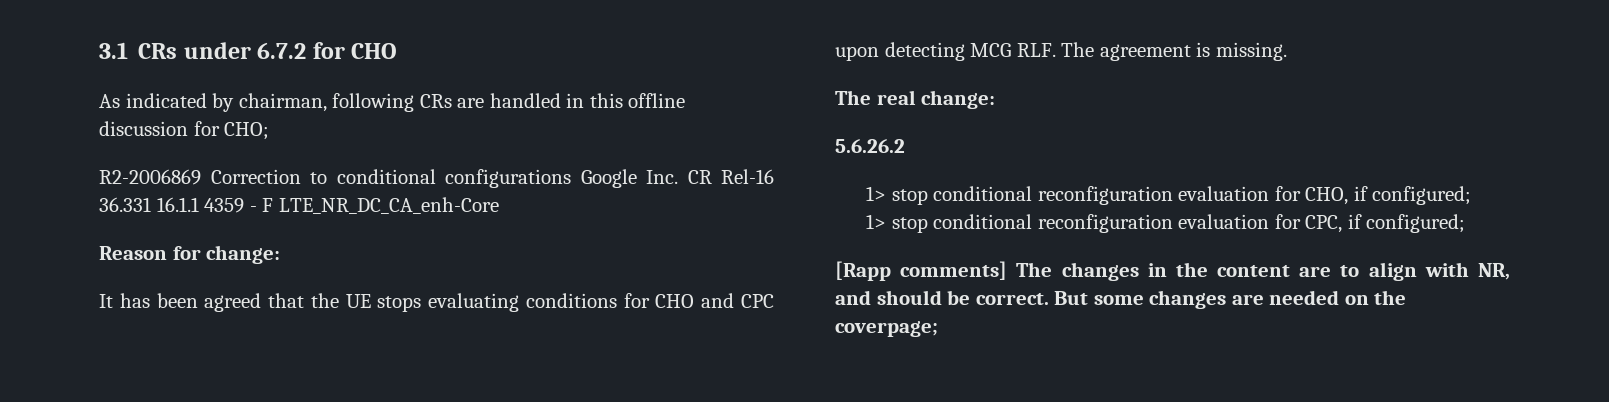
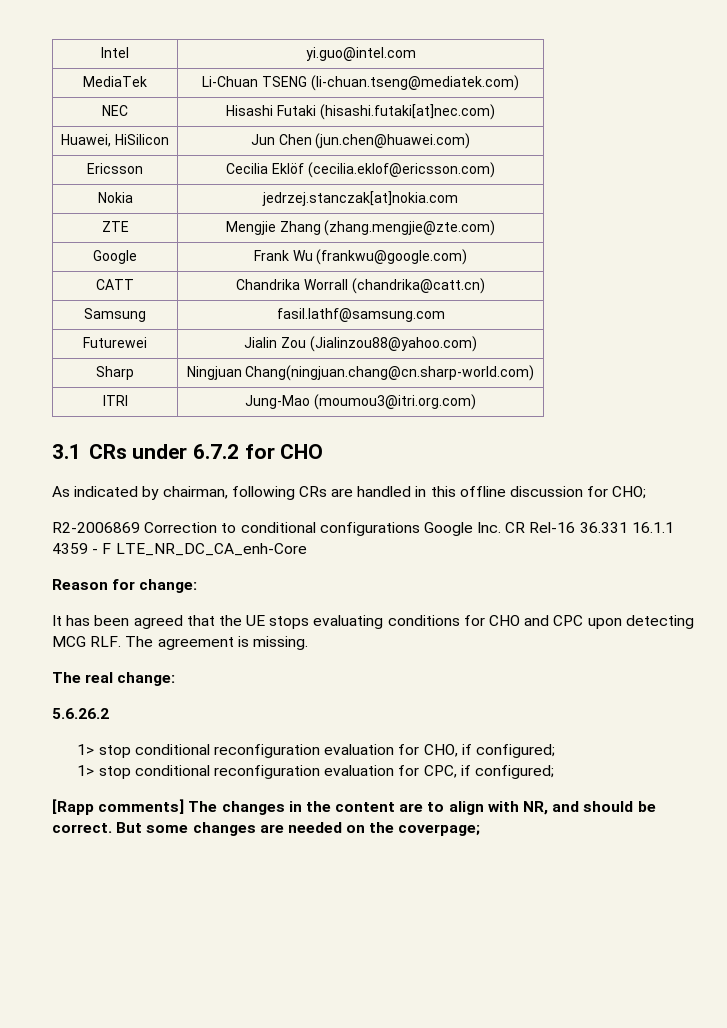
+ Intel | yi.guo@intel.com
+ MediaTek | Li-Chuan TSENG (li-chuan.tseng@mediatek.com)
+ NEC | Hisashi Futaki (hisashi.futaki[at]nec.com)
+ Huawei, HiSilicon | Jun Chen (jun.chen@huawei.com)
+ Ericsson | Cecilia Eklöf (cecilia.eklof@ericsson.com)
+ Nokia | jedrzej.stanczak[at]nokia.com
+ ZTE | Mengjie Zhang (zhang.mengjie@zte.com)
+ Google | Frank Wu (frankwu@google.com)
+ CATT | Chandrika Worrall (chandrika@catt.cn)
+ Samsung | fasil.lathf@samsung.com
+ Futurewei | Jialin Zou (Jialinzou88@yahoo.com)
+ Sharp | Ningjuan Chang(ningjuan.chang@cn.sharp-world.com)
+ ITRI | Jung-Mao (moumou3@itri.org.com)

